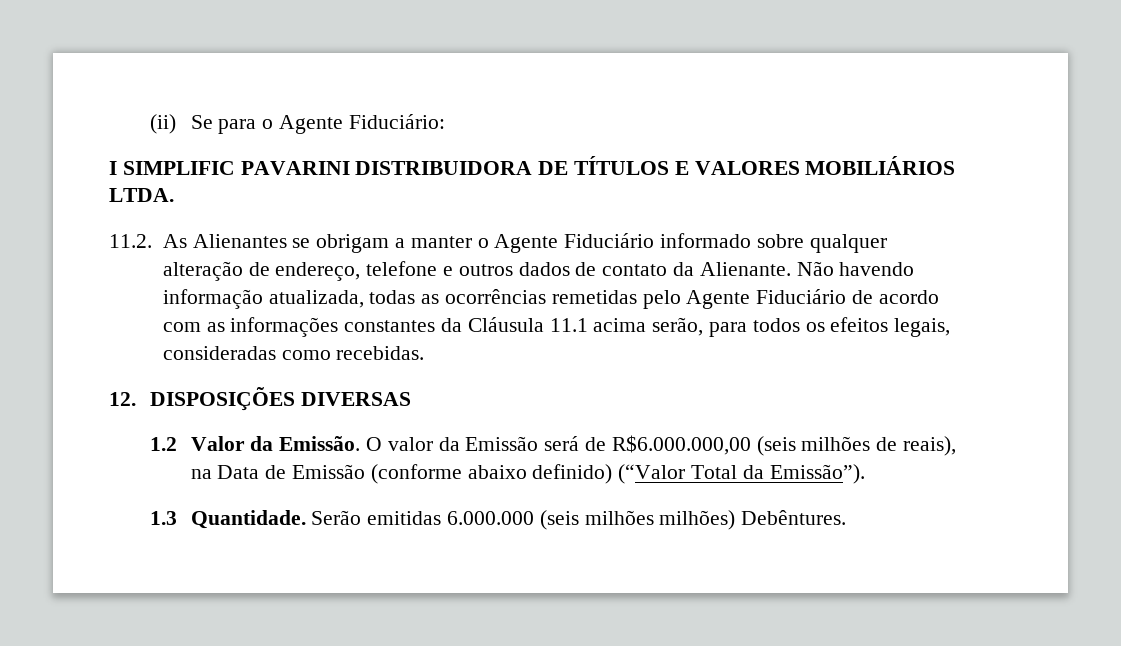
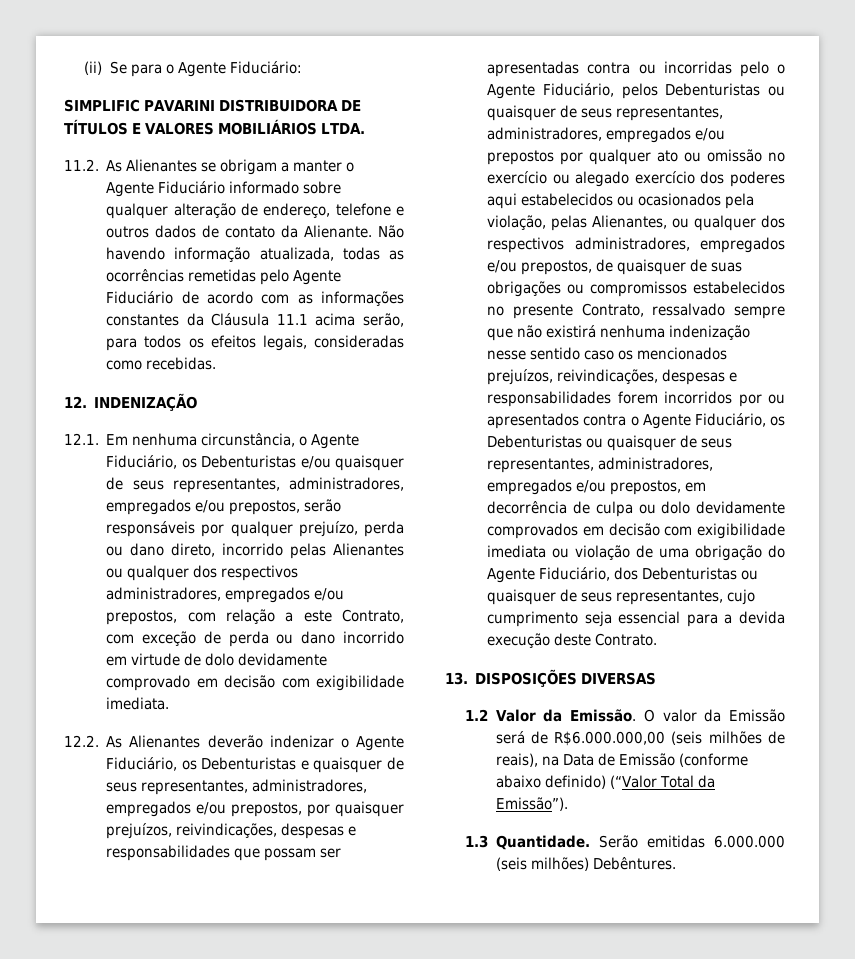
- I SIMPLIFIC PAVARINI DISTRIBUIDORA DE TÍTULOS E VALORES MOBILIÁRIOS LTDA.
+ SIMPLIFIC PAVARINI DISTRIBUIDORA DE TÍTULOS E VALORES MOBILIÁRIOS LTDA.
- 12. DISPOSIÇÕES DIVERSAS
+ 12. INDENIZAÇÃO
+ 12.1. Em nenhuma circunstância, o Agente Fiduciário, os Debenturistas e/ou quaisquer de seus representantes, administradores, empregados e/ou prepostos, serão responsáveis por qualquer prejuízo, perda ou dano direto, incorrido pelas Alienantes ou qualquer dos respectivos administradores, empregados e/ou prepostos, com relação a este Contrato, com exceção de perda ou dano incorrido em virtude de dolo devidamente comprovado em decisão com exigibilidade imediata.
+ 12.2. As Alienantes deverão indenizar o Agente Fiduciário, os Debenturistas e quaisquer de seus representantes, administradores, empregados e/ou prepostos, por quaisquer prejuízos, reivindicações, despesas e responsabilidades que possam ser apresentadas contra ou incorridas pelo o Agente Fiduciário, pelos Debenturistas ou quaisquer de seus representantes, administradores, empregados e/ou prepostos por qualquer ato ou omissão no exercício ou alegado exercício dos poderes aqui estabelecidos ou ocasionados pela violação, pelas Alienantes, ou qualquer dos respectivos administradores, empregados e/ou prepostos, de quaisquer de suas obrigações ou compromissos estabelecidos no presente Contrato, ressalvado sempre que não existirá nenhuma indenização nesse sentido caso os mencionados prejuízos, reivindicações, despesas e responsabilidades forem incorridos por ou apresentados contra o Agente Fiduciário, os Debenturistas ou quaisquer de seus representantes, administradores, empregados e/ou prepostos, em decorrência de culpa ou dolo devidamente comprovados em decisão com exigibilidade imediata ou violação de uma obrigação do Agente Fiduciário, dos Debenturistas ou quaisquer de seus representantes, cujo cumprimento seja essencial para a devida execução deste Contrato.
+ 13. DISPOSIÇÕES DIVERSAS
- Serão emitidas 6.000.000 (seis milhões milhões) Debêntures.
+ Serão emitidas 6.000.000 (seis milhões) Debêntures.

